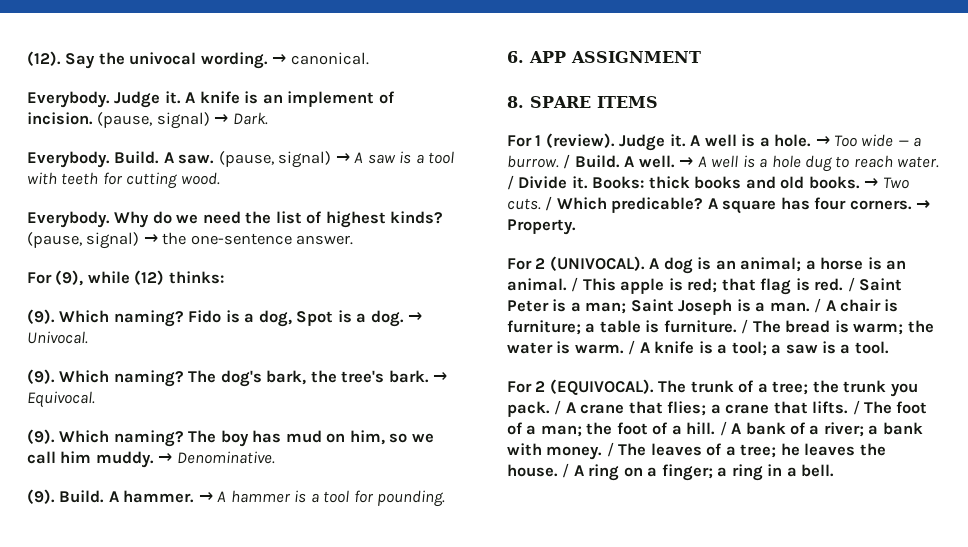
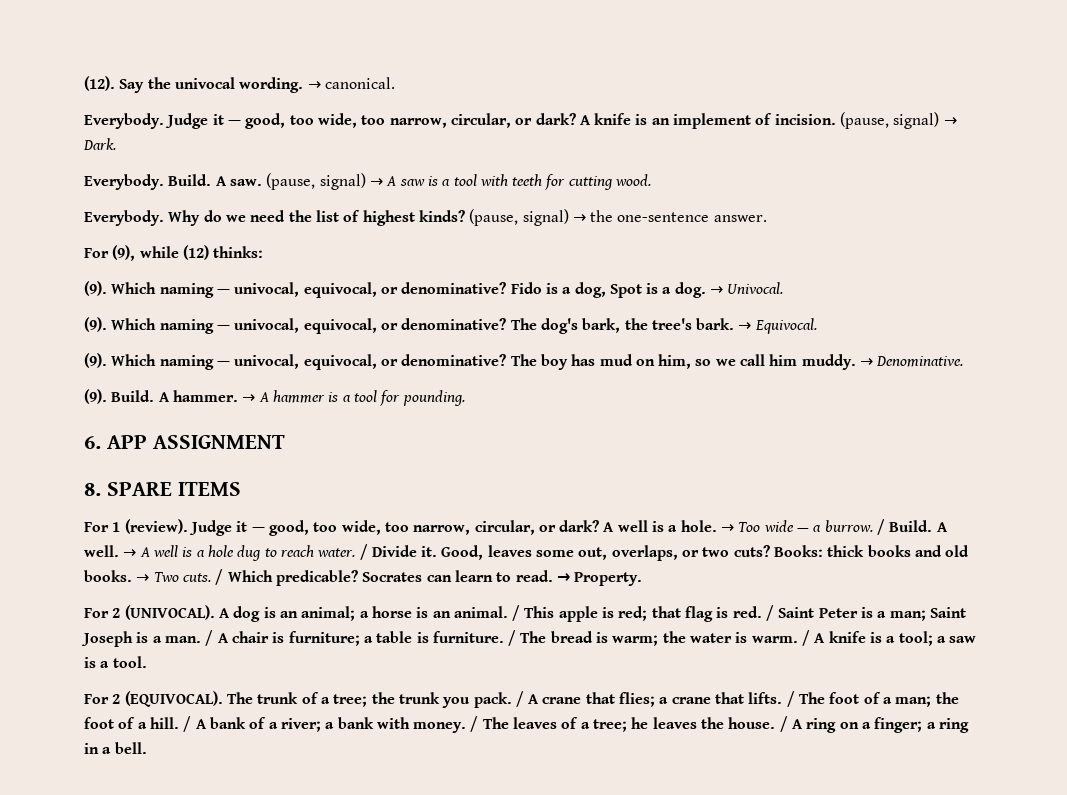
- Everybody. Judge it.
+ Everybody. Judge it — good, too wide, too narrow, circular, or dark?
  For (9), while (12) thinks:
- (9). Which naming?
+ (9). Which naming — univocal, equivocal, or denominative?
  → Univocal.
- (9). Which naming?
+ (9). Which naming — univocal, equivocal, or denominative?
  → Equivocal.
- (9). Which naming?
+ (9). Which naming — univocal, equivocal, or denominative?
- For 1 (review). Judge it.
+ For 1 (review). Judge it — good, too wide, too narrow, circular, or dark?
+ Good, leaves some out, overlaps, or two cuts?
- A square has four corners.
+ Socrates can learn to read.

